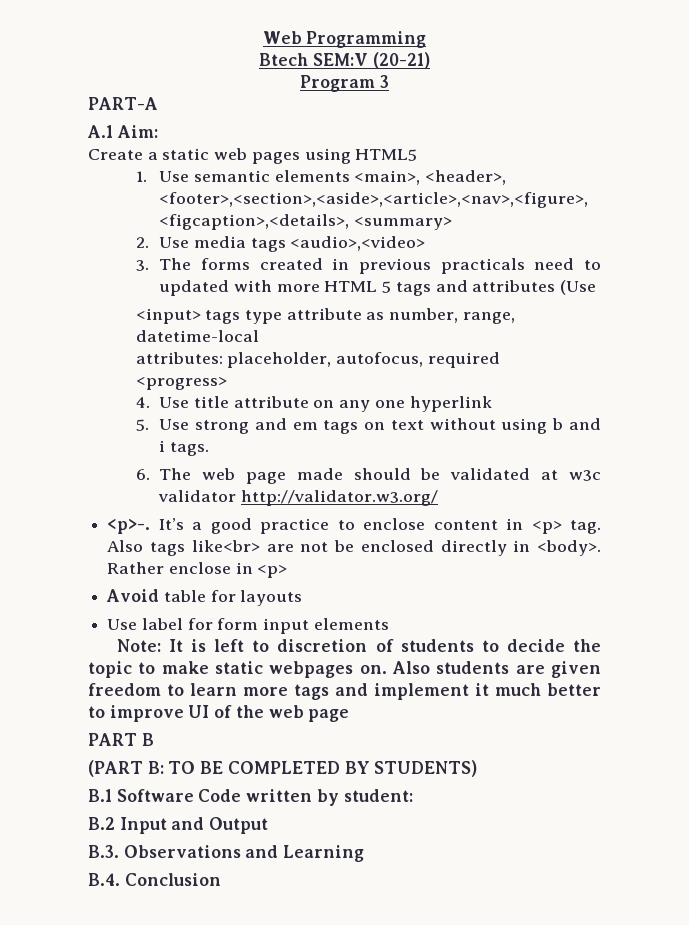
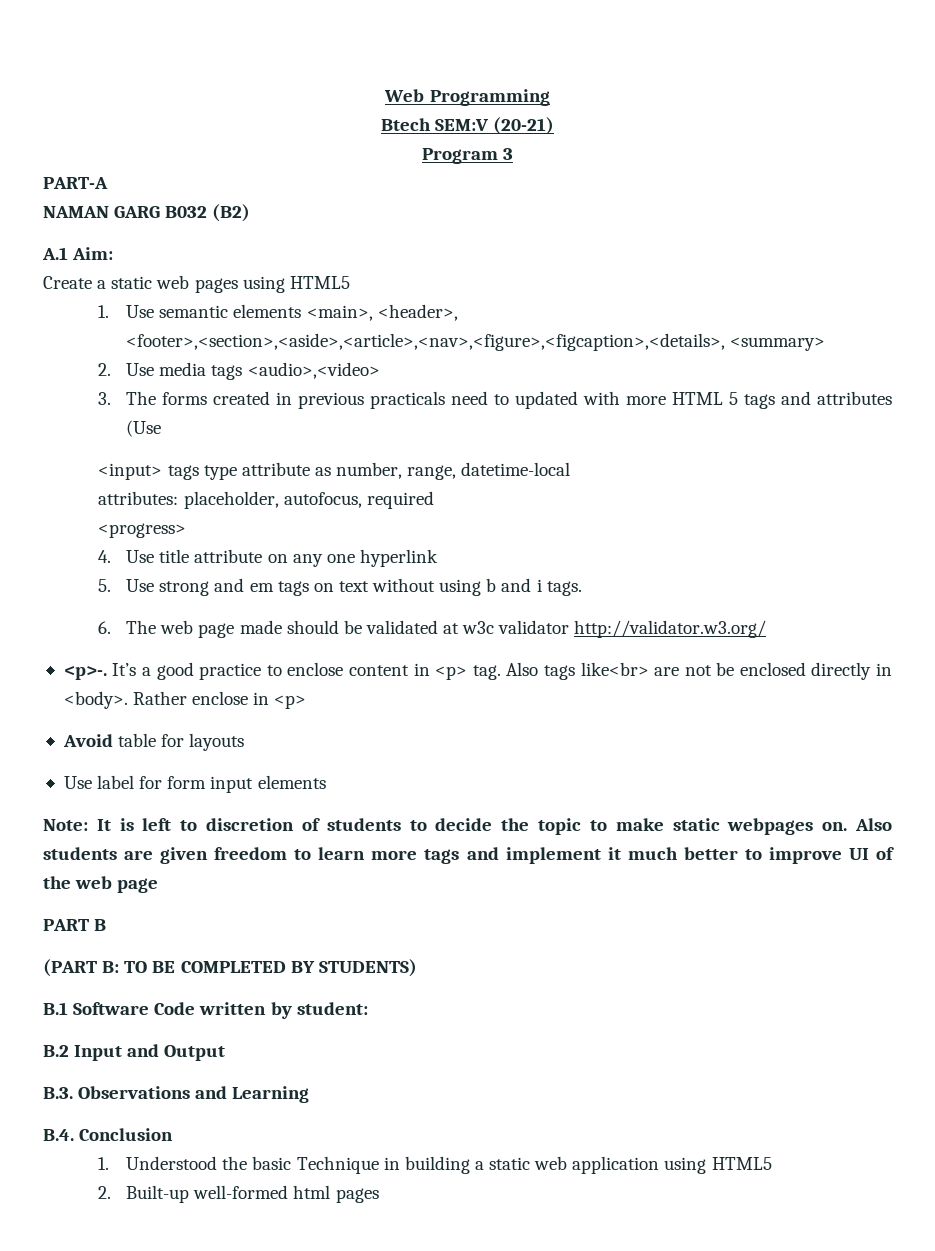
+ NAMAN GARG B032 (B2)
+ 1. Understood the basic Technique in building a static web application using HTML5
+ 2. Built-up well-formed html pages

